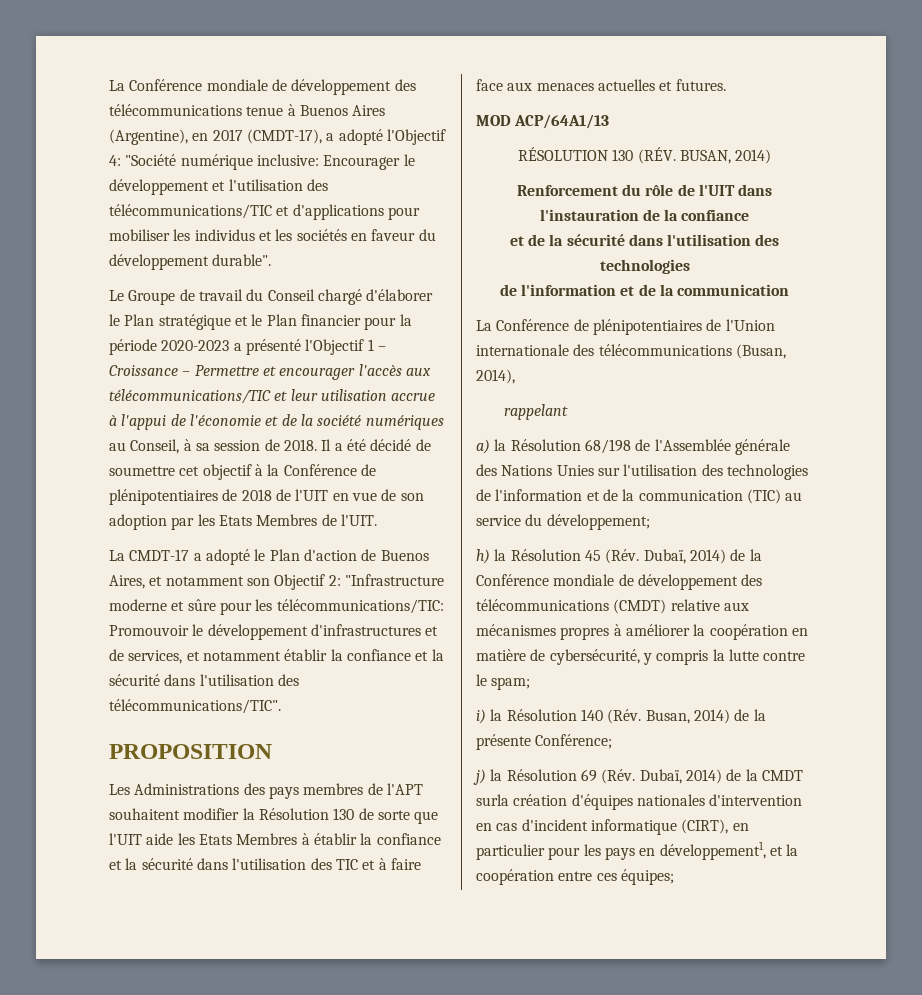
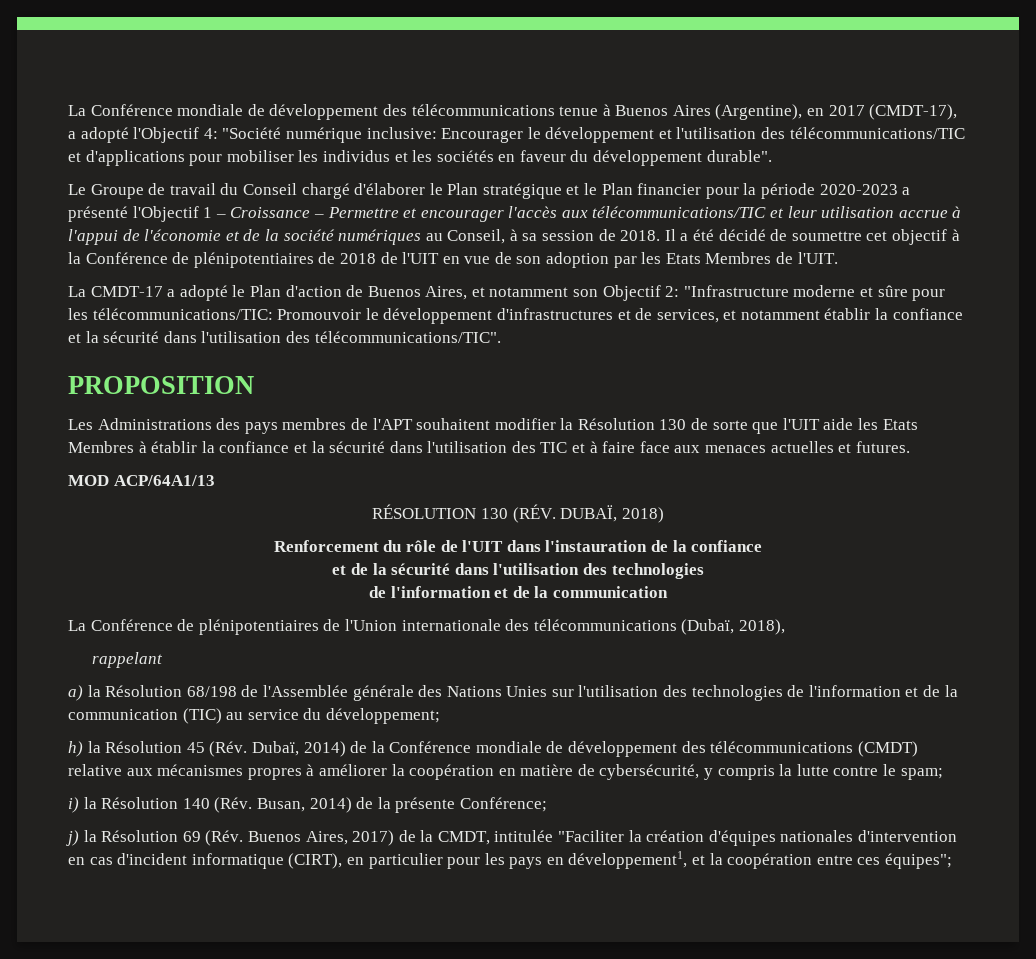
- RÉSOLUTION 130 (RÉV. BUSAN, 2014)
+ RÉSOLUTION 130 (RÉV. DUBAÏ, 2018)
- La Conférence de plénipotentiaires de l'Union internationale des télécommunications (Busan, 2014),
+ La Conférence de plénipotentiaires de l'Union internationale des télécommunications (Dubaï, 2018),
- j) la Résolution 69 (Rév. Dubaï, 2014) de la CMDT surla création d'équipes nationales d'intervention en cas d'incident informatique (CIRT), en particulier pour les pays en développement1, et la coopération entre ces équipes;
+ j) la Résolution 69 (Rév. Buenos Aires, 2017) de la CMDT, intitulée "Faciliter la création d'équipes nationales d'intervention en cas d'incident informatique (CIRT), en particulier pour les pays en développement1, et la coopération entre ces équipes";

